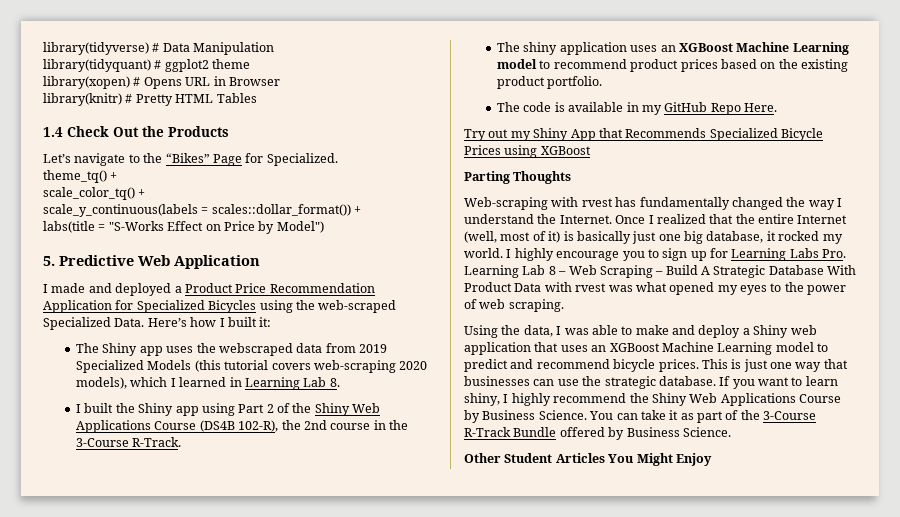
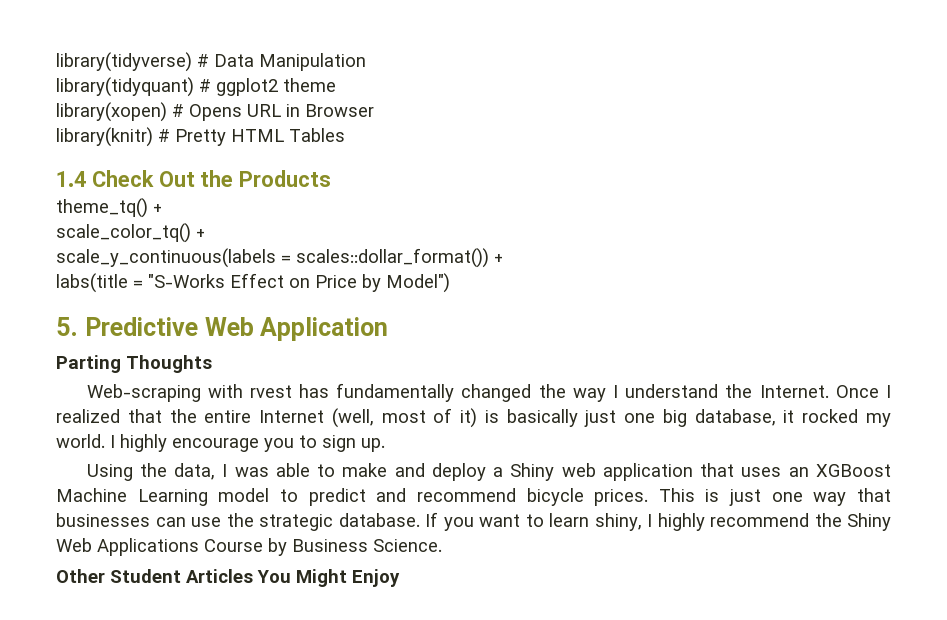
- Let’s navigate to the “Bikes” Page for Specialized.
- I made and deployed a Product Price Recommendation Application for Specialized Bicycles using the web-scraped Specialized Data. Here’s how I built it:
- The Shiny app uses the webscraped data from 2019 Specialized Models (this tutorial covers web-scraping 2020 models), which I learned in Learning Lab 8.
- I built the Shiny app using Part 2 of the Shiny Web Applications Course (DS4B 102-R), the 2nd course in the 3-Course R-Track.
- The shiny application uses an XGBoost Machine Learning model to recommend product prices based on the existing product portfolio.
- The code is available in my GitHub Repo Here.
- Try out my Shiny App that Recommends Specialized Bicycle Prices using XGBoost
- I highly encourage you to sign up for Learning Labs Pro. Learning Lab 8 – Web Scraping – Build A Strategic Database With Product Data with rvest was what opened my eyes to the power of web scraping.
+ I highly encourage you to sign up.
- You can take it as part of the 3-Course R-Track Bundle offered by Business Science.

